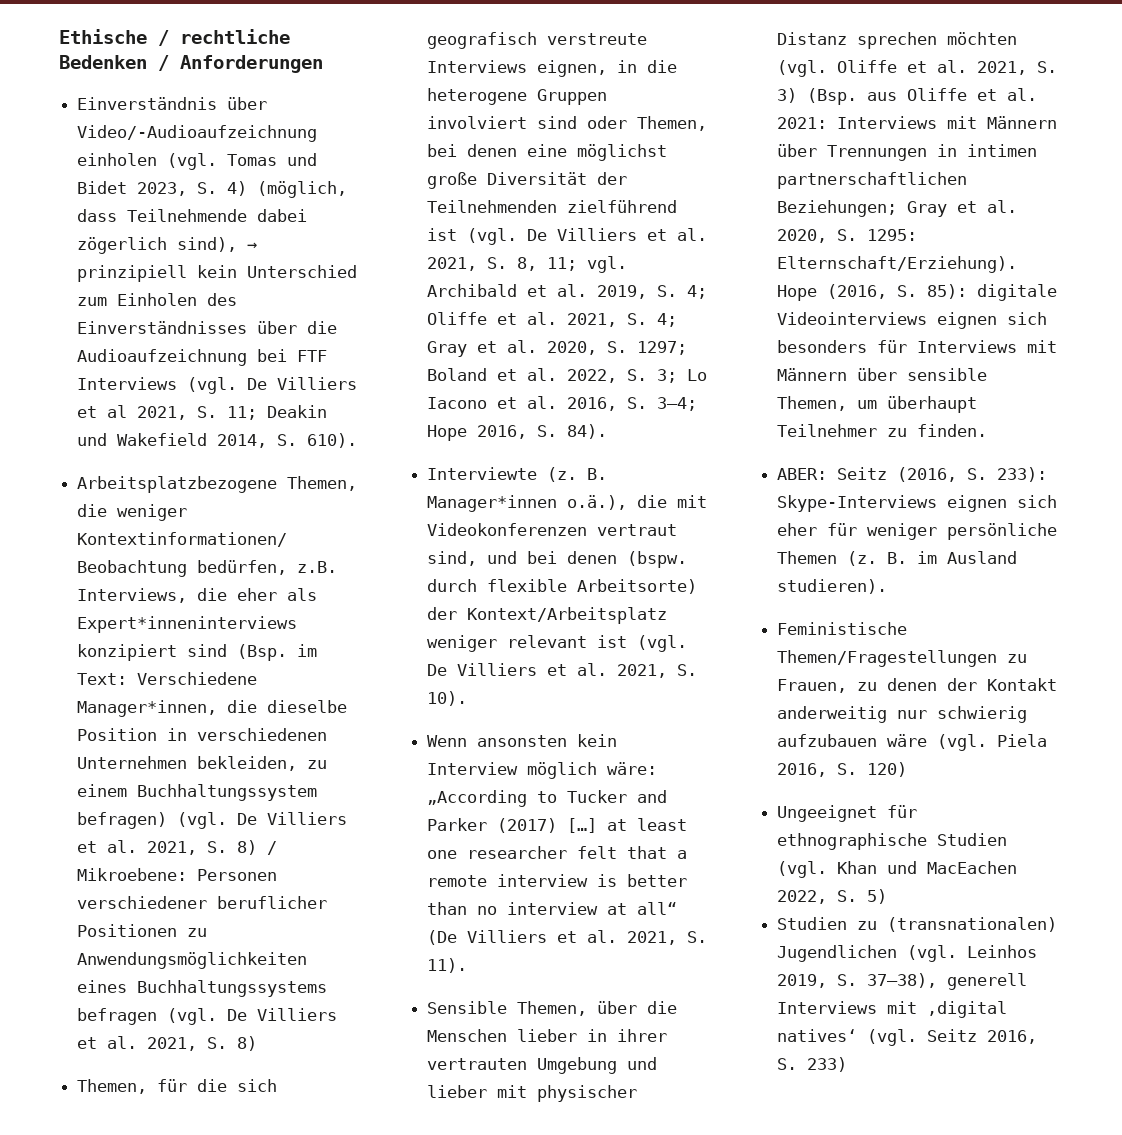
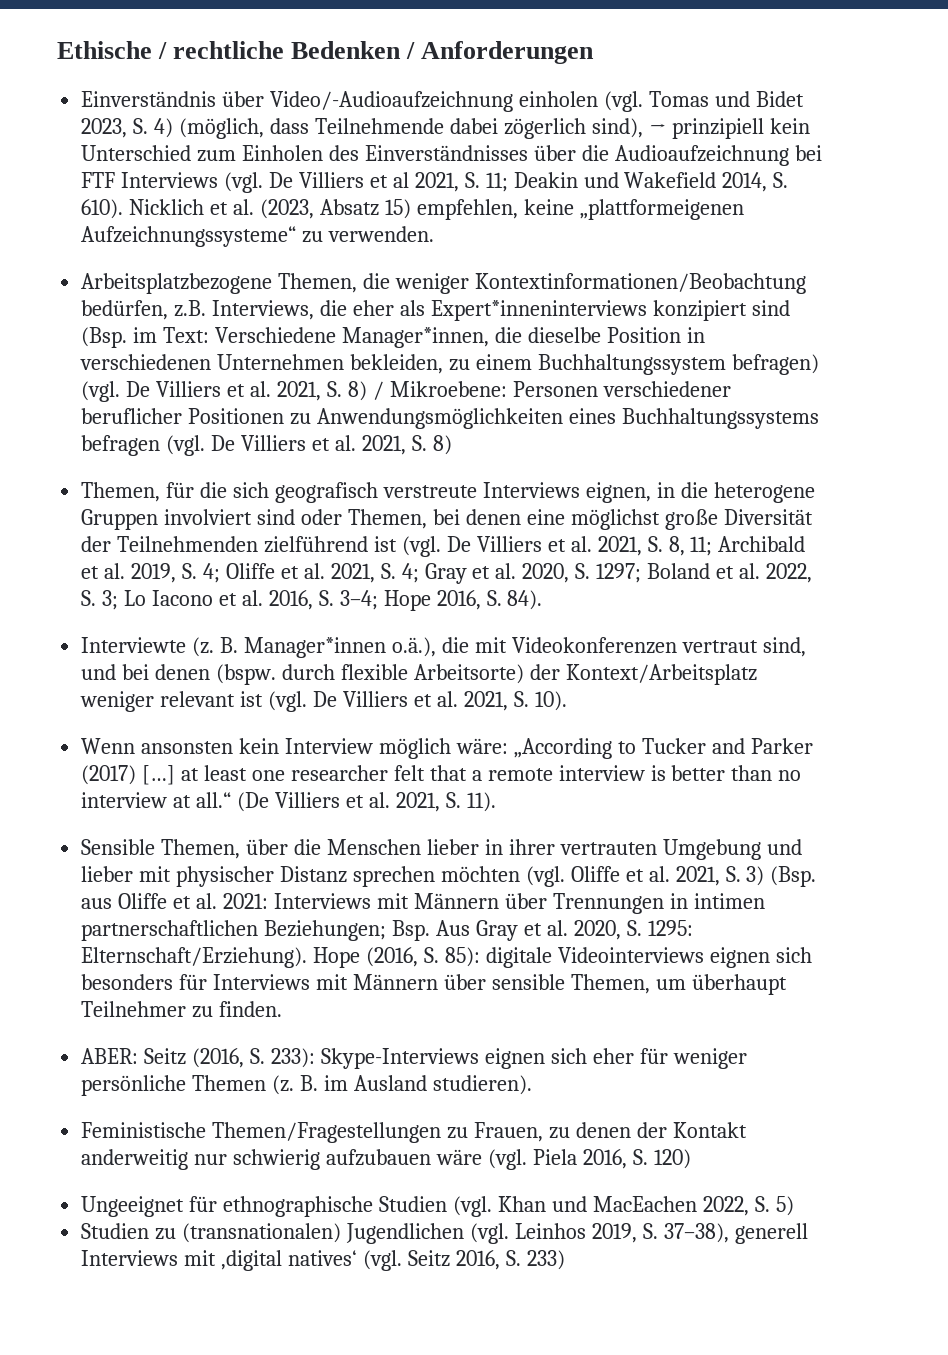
+ Nicklich et al. (2023, Absatz 15) empfehlen, keine „plattformeigenen Aufzeichnungssysteme“ zu verwenden.
- vgl. Archibald et al. 2019, S. 4;
+ Archibald et al. 2019, S. 4;
- Wenn ansonsten kein Interview möglich wäre: „According to Tucker and Parker (2017) […] at least one researcher felt that a remote interview is better than no interview at all“ (De Villiers et al. 2021, S. 11).
+ Wenn ansonsten kein Interview möglich wäre: „According to Tucker and Parker (2017) […] at least one researcher felt that a remote interview is better than no interview at all.“ (De Villiers et al. 2021, S. 11).
- Sensible Themen, über die Menschen lieber in ihrer vertrauten Umgebung und lieber mit physischer Distanz sprechen möchten (vgl. Oliffe et al. 2021, S. 3) (Bsp. aus Oliffe et al. 2021: Interviews mit Männern über Trennungen in intimen partnerschaftlichen Beziehungen; Gray et al. 2020, S. 1295: Elternschaft/Erziehung).
+ Sensible Themen, über die Menschen lieber in ihrer vertrauten Umgebung und lieber mit physischer Distanz sprechen möchten (vgl. Oliffe et al. 2021, S. 3) (Bsp. aus Oliffe et al. 2021: Interviews mit Männern über Trennungen in intimen partnerschaftlichen Beziehungen; Bsp. Aus Gray et al. 2020, S. 1295: Elternschaft/Erziehung).

